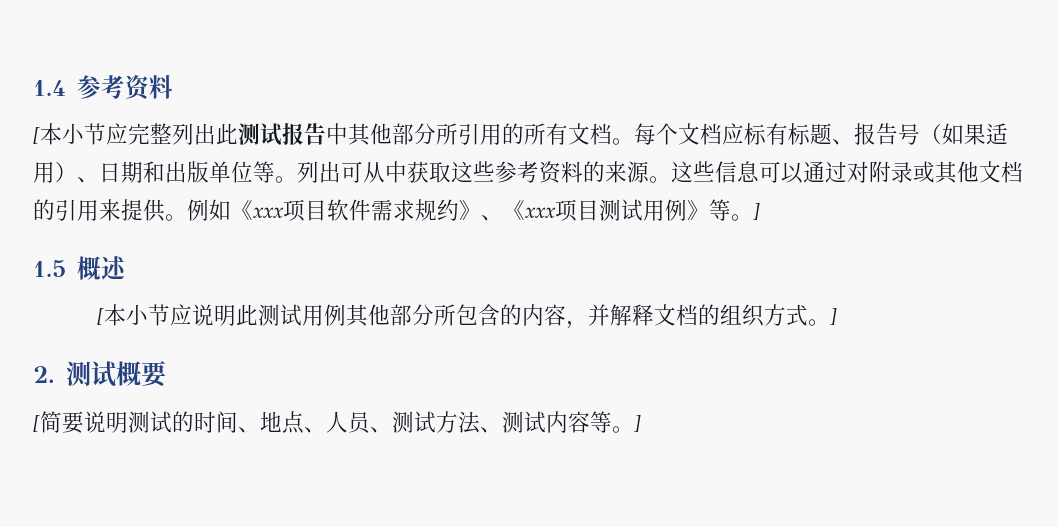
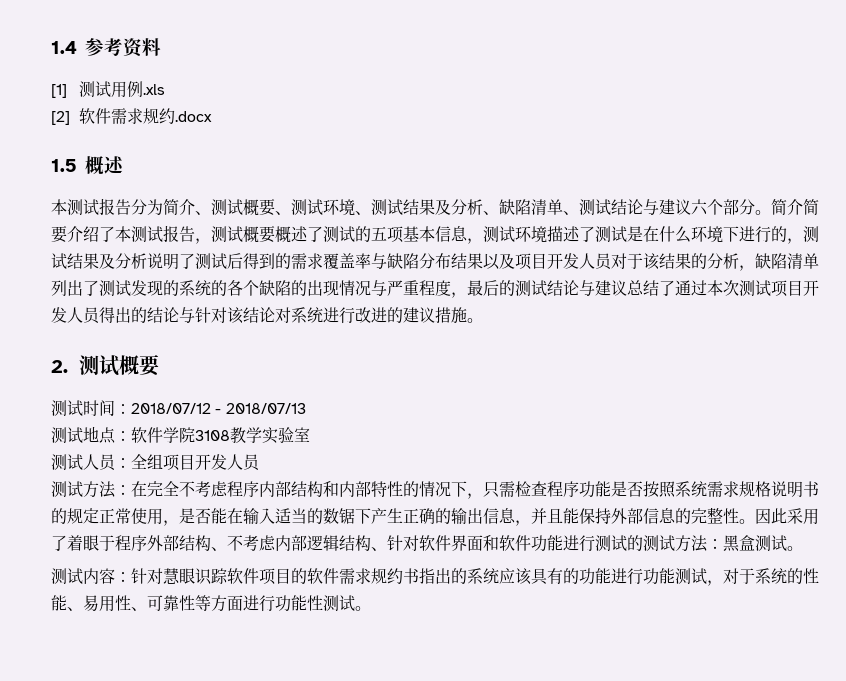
- [本小节应完整列出此测试报告中其他部分所引用的所有文档。每个文档应标有标题、报告号（如果适用）、日期和出版单位等。列出可从中获取这些参考资料的来源。这些信息可以通过对附录或其他文档的引用来提供。例如《xxx项目软件需求规约》、《xxx项目测试用例》等。]
+ [1]测试用例.xls
+ [2]软件需求规约.docx
  1.5概述
- [本小节应说明此测试用例其他部分所包含的内容，并解释文档的组织方式。]
+ 本测试报告分为简介、测试概要、测试环境、测试结果及分析、缺陷清单、测试结论与建议六个部分。简介简要介绍了本测试报告，测试概要概述了测试的五项基本信息，测试环境描述了测试是在什么环境下进行的，测试结果及分析说明了测试后得到的需求覆盖率与缺陷分布结果以及项目开发人员对于该结果的分析，缺陷清单列出了测试发现的系统的各个缺陷的出现情况与严重程度，最后的测试结论与建议总结了通过本次测试项目开发人员得出的结论与针对该结论对系统进行改进的建议措施。
- [简要说明测试的时间、地点、人员、测试方法、测试内容等。]
+ 测试时间：2018/07/12 - 2018/07/13
+ 测试地点：软件学院3108教学实验室
+ 测试人员：全组项目开发人员
+ 测试方法：在完全不考虑程序内部结构和内部特性的情况下，只需检查程序功能是否按照系统需求规格说明书的规定正常使用，是否能在输入适当的数锯下产生正确的输出信息，并且能保持外部信息的完整性。因此采用了着眼于程序外部结构、不考虑内部逻辑结构、针对软件界面和软件功能进行测试的测试方法：黑盒测试。
+ 测试内容：针对慧眼识踪软件项目的软件需求规约书指出的系统应该具有的功能进行功能测试，对于系统的性能、易用性、可靠性等方面进行功能性测试。

